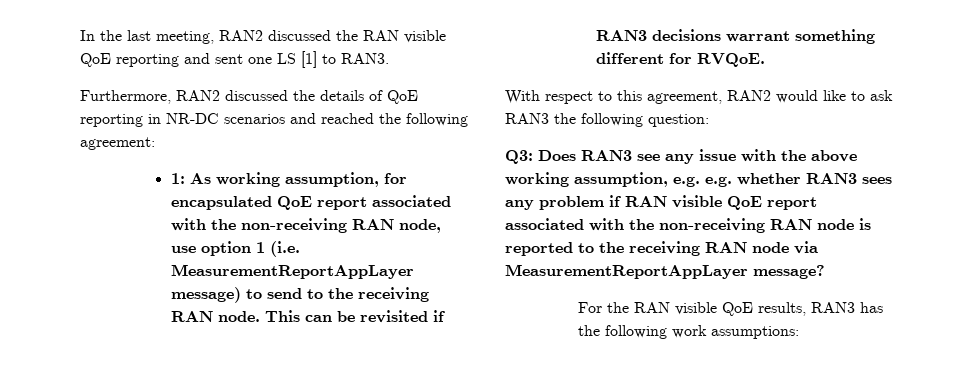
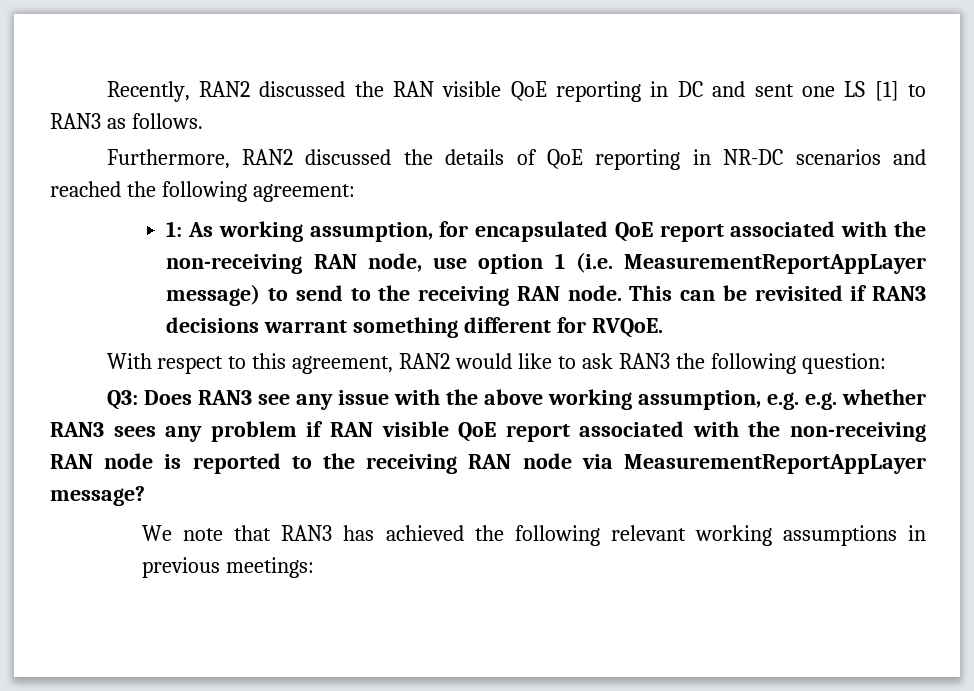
- In the last meeting, RAN2 discussed the RAN visible QoE reporting and sent one LS [1] to RAN3.
+ Recently, RAN2 discussed the RAN visible QoE reporting in DC and sent one LS [1] to RAN3 as follows.
- For the RAN visible QoE results, RAN3 has the following work assumptions:
+ We note that RAN3 has achieved the following relevant working assumptions in previous meetings:

